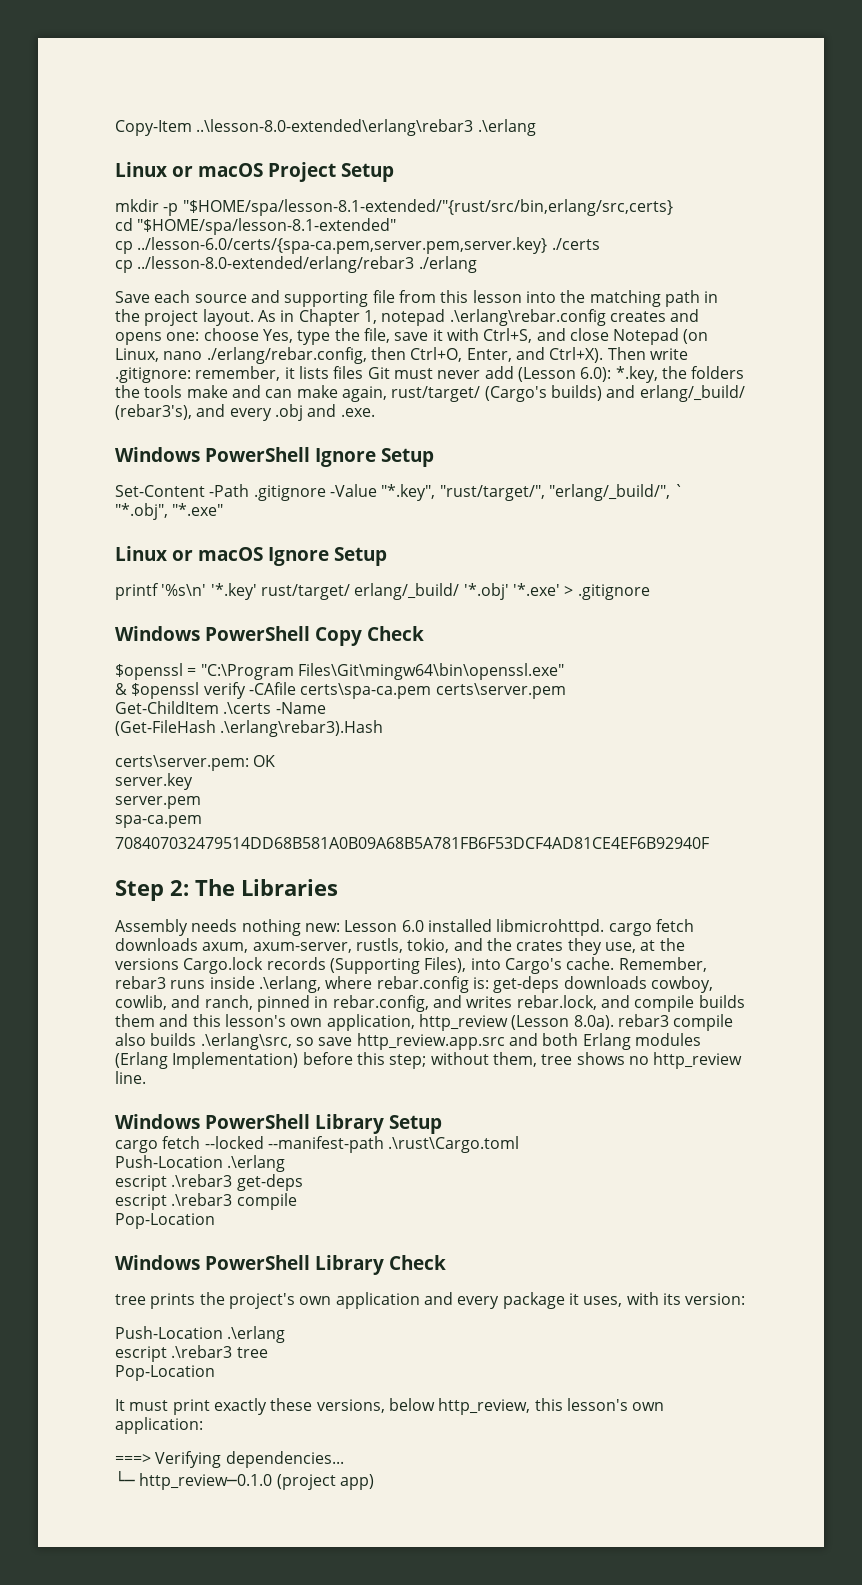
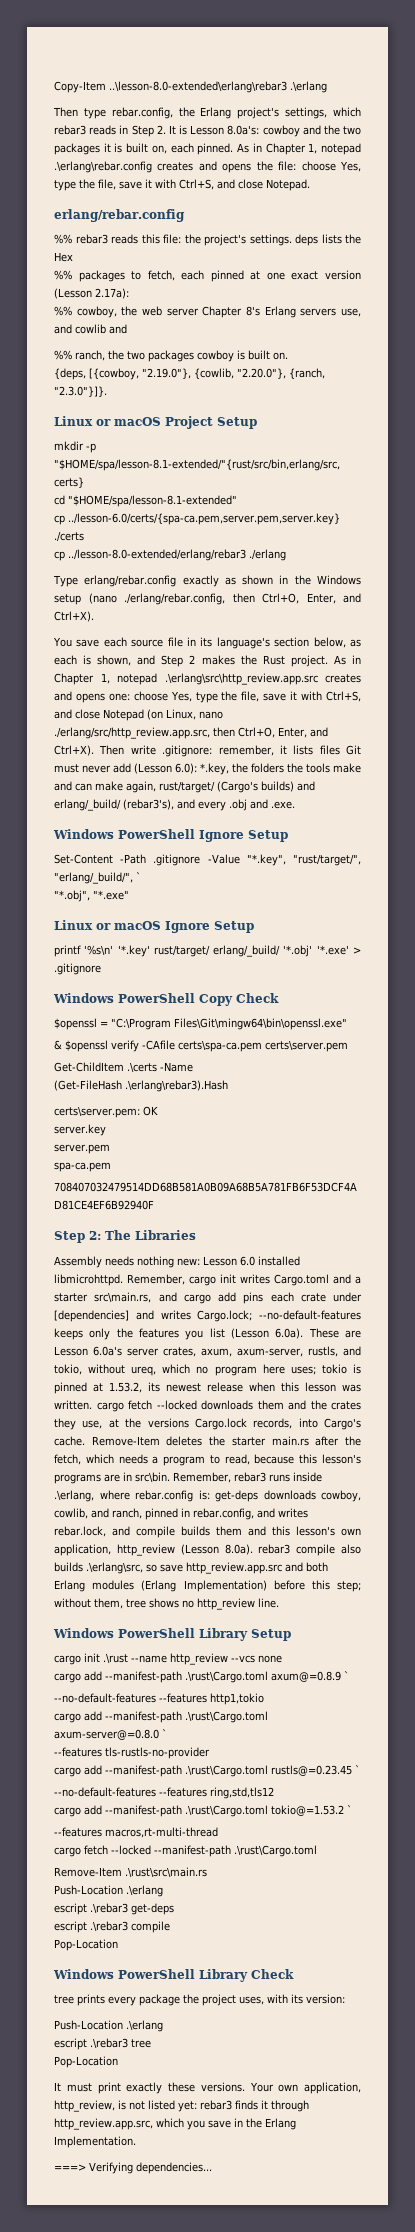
+ Then type rebar.config, the Erlang project's settings, which rebar3 reads in Step 2. It is Lesson 8.0a's: cowboy and the two packages it is built on, each pinned. As in Chapter 1, notepad .\erlang\rebar.config creates and opens the file: choose Yes, type the file, save it with Ctrl+S, and close Notepad.
+ erlang/rebar.config
+ %% rebar3 reads this file: the project's settings. deps lists the Hex
+ %% packages to fetch, each pinned at one exact version (Lesson 2.17a):
+ %% cowboy, the web server Chapter 8's Erlang servers use, and cowlib and
+ %% ranch, the two packages cowboy is built on.
+ {deps, [{cowboy, "2.19.0"}, {cowlib, "2.20.0"}, {ranch, "2.3.0"}]}.
- Save each source and supporting file from this lesson into the matching path in the project layout. As in Chapter 1, notepad .\erlang\rebar.config creates and opens one: choose Yes, type the file, save it with Ctrl+S, and close Notepad (on Linux, nano ./erlang/rebar.config, then Ctrl+O, Enter, and Ctrl+X).
+ Type erlang/rebar.config exactly as shown in the Windows setup (nano ./erlang/rebar.config, then Ctrl+O, Enter, and Ctrl+X).
+ You save each source file in its language's section below, as each is shown, and Step 2 makes the Rust project. As in Chapter 1, notepad .\erlang\src\http_review.app.src creates and opens one: choose Yes, type the file, save it with Ctrl+S, and close Notepad (on Linux, nano ./erlang/src/http_review.app.src, then Ctrl+O, Enter, and Ctrl+X).
- Assembly needs nothing new: Lesson 6.0 installed libmicrohttpd. cargo fetch downloads axum, axum-server, rustls, tokio, and the crates they use, at the versions Cargo.lock records (Supporting Files), into Cargo's cache.
+ Assembly needs nothing new: Lesson 6.0 installed libmicrohttpd. Remember, cargo init writes Cargo.toml and a starter src\main.rs, and cargo add pins each crate under [dependencies] and writes Cargo.lock; --no-default-features keeps only the features you list (Lesson 6.0a). These are Lesson 6.0a's server crates, axum, axum-server, rustls, and tokio, without ureq, which no program here uses; tokio is pinned at 1.53.2, its newest release when this lesson was written. cargo fetch --locked downloads them and the crates they use, at the versions Cargo.lock records, into Cargo's cache. Remove-Item deletes the starter main.rs after the fetch, which needs a program to read, because this lesson's programs are in src\bin.
+ cargo init .\rust --name http_review --vcs none
+ cargo add --manifest-path .\rust\Cargo.toml axum@=0.8.9 `
+ --no-default-features --features http1,tokio
+ cargo add --manifest-path .\rust\Cargo.toml axum-server@=0.8.0 `
+ --features tls-rustls-no-provider
+ cargo add --manifest-path .\rust\Cargo.toml rustls@=0.23.45 `
+ --no-default-features --features ring,std,tls12
+ cargo add --manifest-path .\rust\Cargo.toml tokio@=1.53.2 `
+ --features macros,rt-multi-thread
+ Remove-Item .\rust\src\main.rs
- tree prints the project's own application and every package it uses, with its version:
+ tree prints every package the project uses, with its version:
- It must print exactly these versions, below http_review, this lesson's own application:
+ It must print exactly these versions. Your own application, http_review, is not listed yet: rebar3 finds it through http_review.app.src, which you save in the Erlang Implementation.
- └─ http_review─0.1.0 (project app)

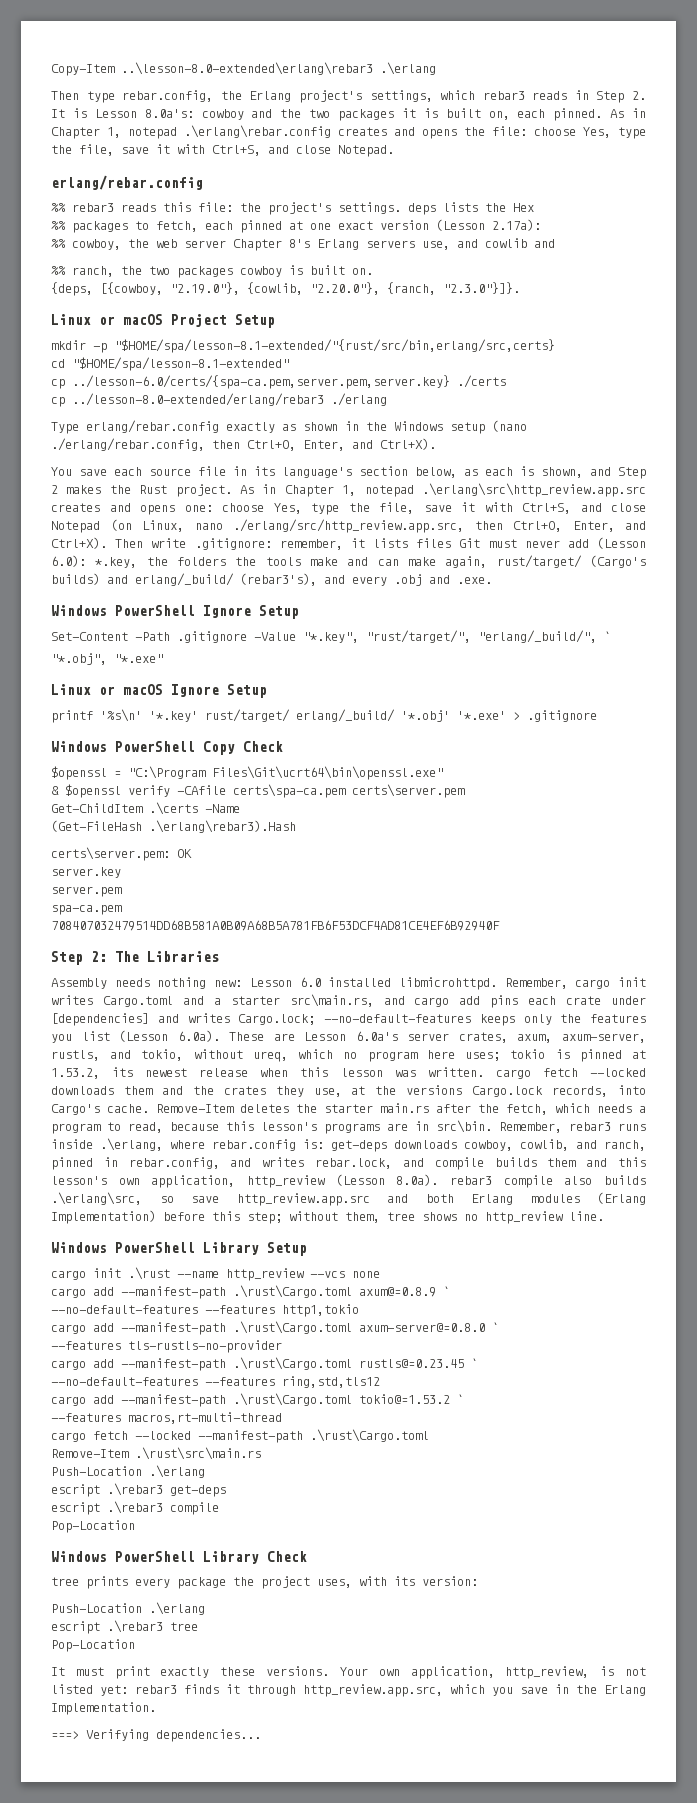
- $openssl = "C:\Program Files\Git\mingw64\bin\openssl.exe"
+ $openssl = "C:\Program Files\Git\ucrt64\bin\openssl.exe"

